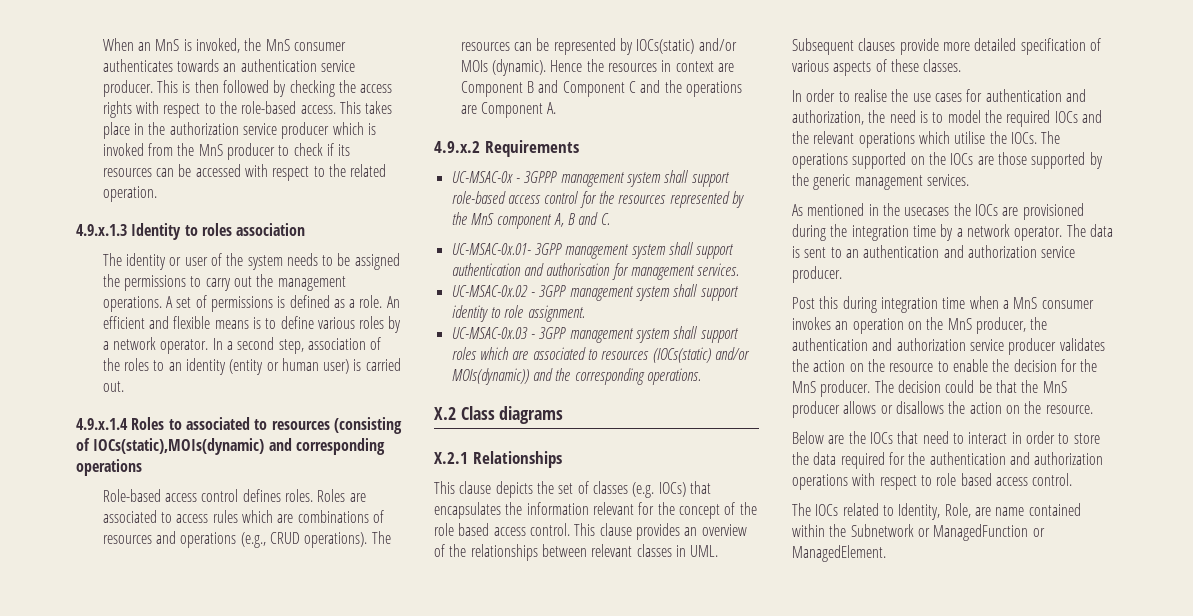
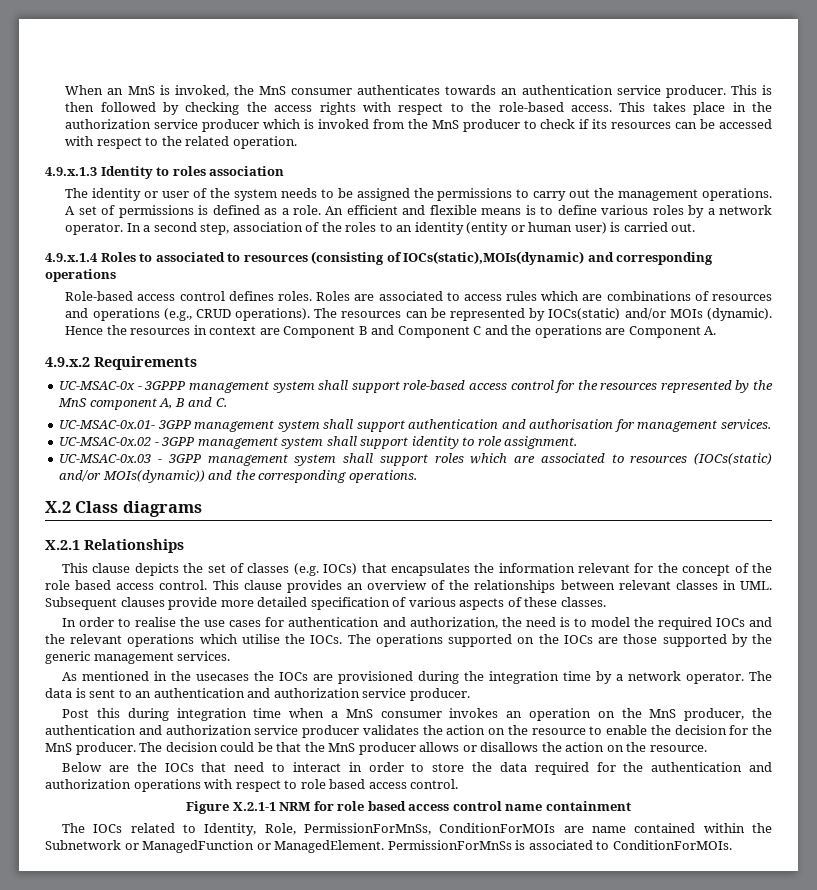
+ Figure X.2.1-1 NRM for role based access control name containment
- The IOCs related to Identity, Role, are name contained within the Subnetwork or ManagedFunction or ManagedElement.
+ The IOCs related to Identity, Role, PermissionForMnSs, ConditionForMOIs are name contained within the Subnetwork or ManagedFunction or ManagedElement.
+ PermissionForMnSs is associated to ConditionForMOIs.

